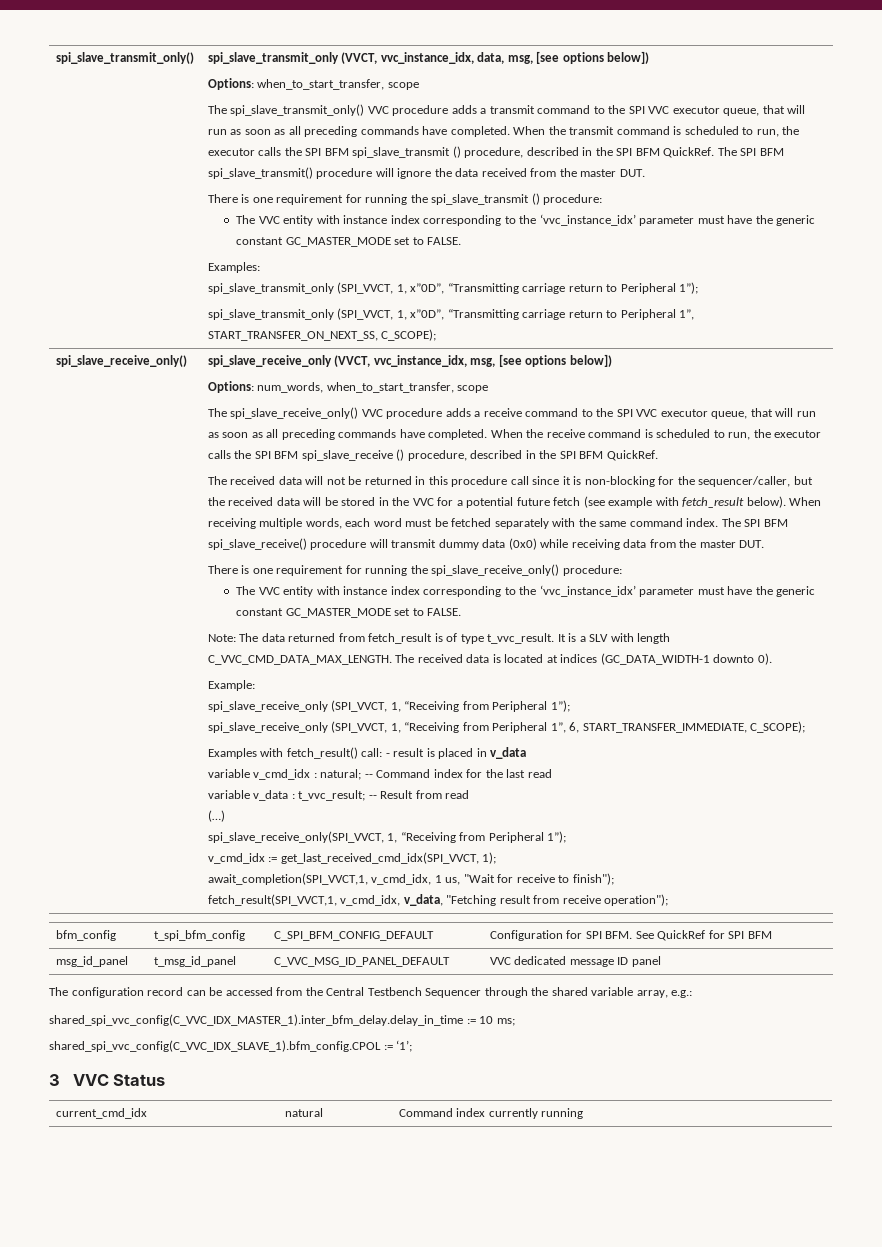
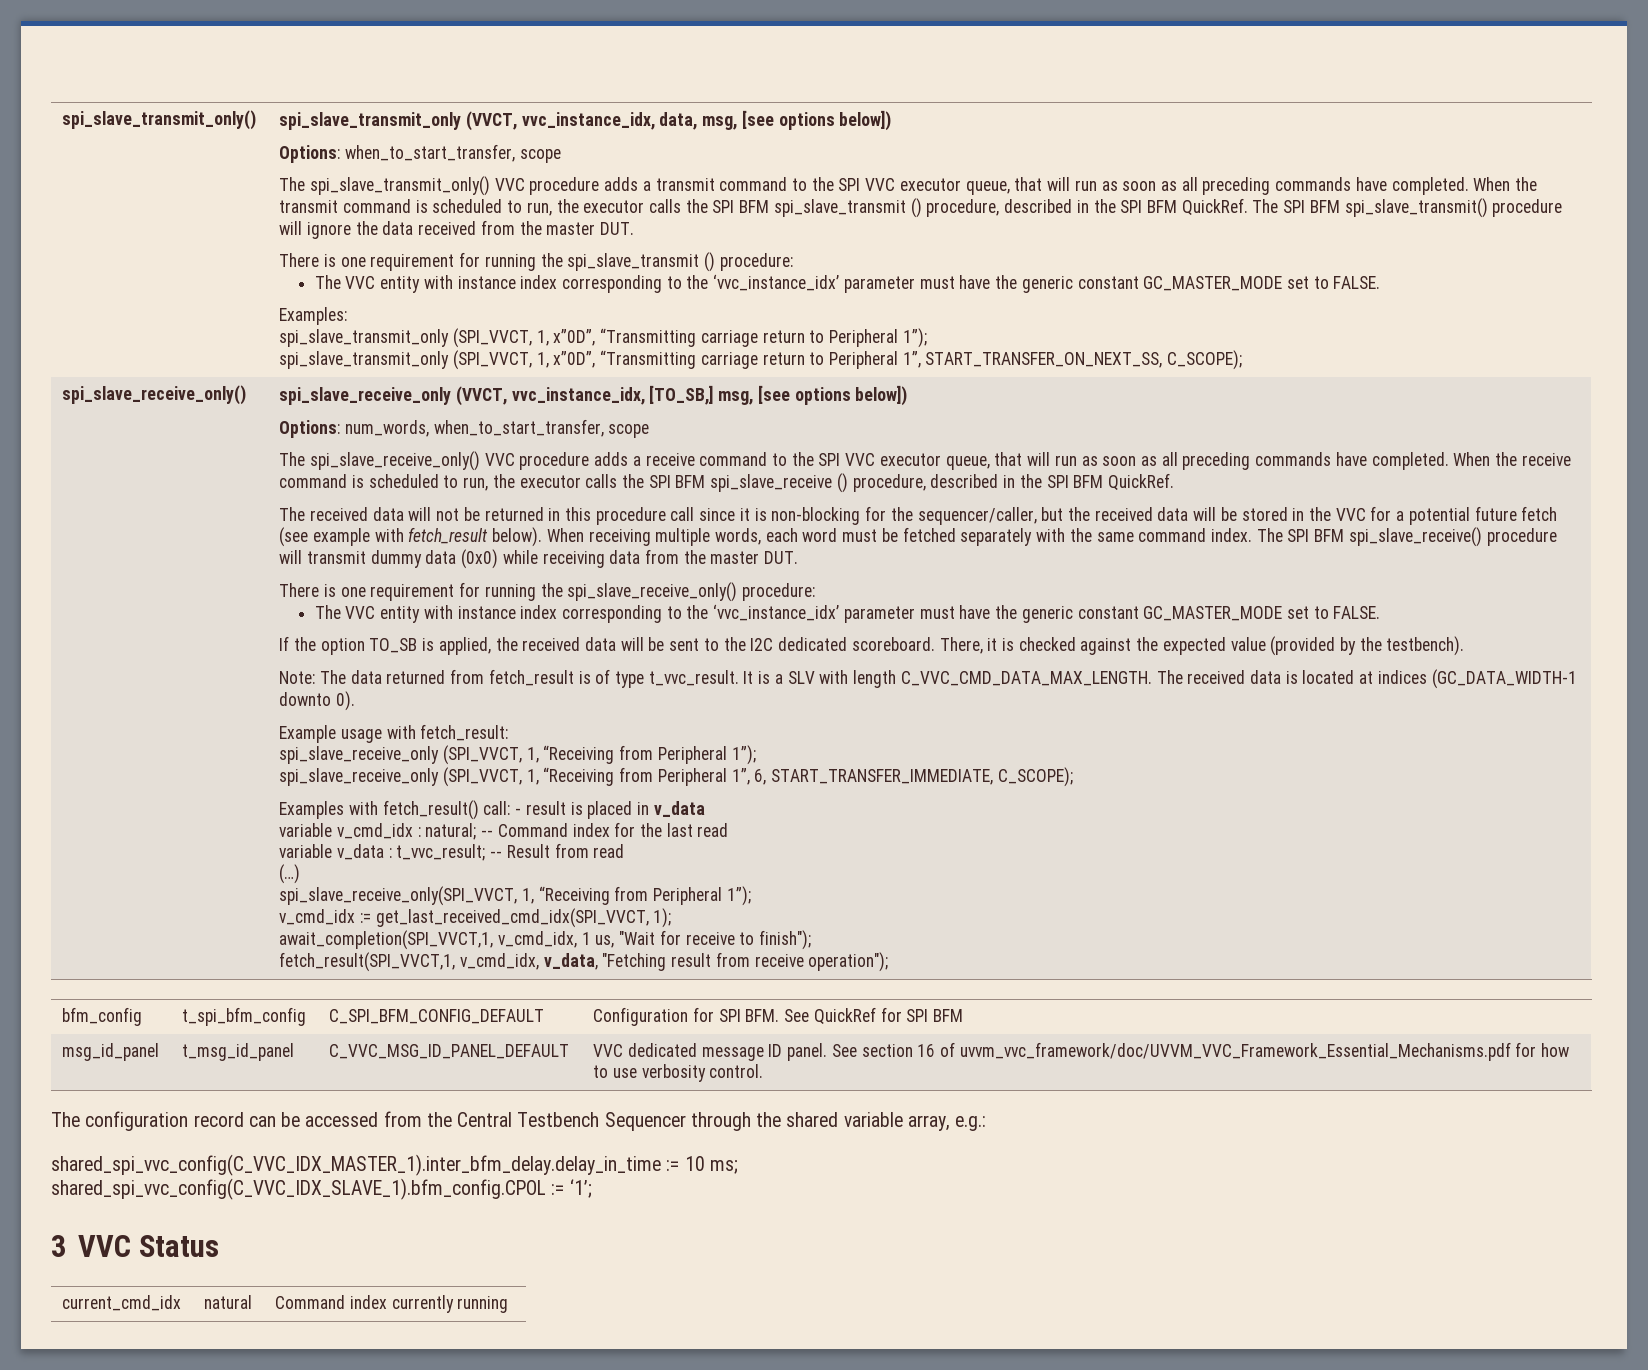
- spi_slave_receive_only (VVCT, vvc_instance_idx, msg, [see options below])
+ spi_slave_receive_only (VVCT, vvc_instance_idx, [TO_SB,] msg, [see options below])
+ If the option TO_SB is applied, the received data will be sent to the I2C dedicated scoreboard. There, it is checked against the expected value (provided by the testbench).
- Example:
+ Example usage with fetch_result:
- msg_id_panel | t_msg_id_panel | C_VVC_MSG_ID_PANEL_DEFAULT | VVC dedicated message ID panel
+ msg_id_panel | t_msg_id_panel | C_VVC_MSG_ID_PANEL_DEFAULT | VVC dedicated message ID panel. See section 16 of uvvm_vvc_framework/doc/UVVM_VVC_Framework_Essential_Mechanisms.pdf for how to use verbosity control.

